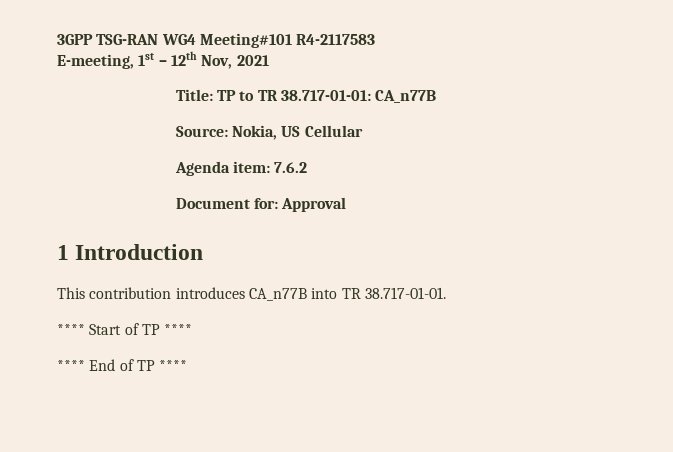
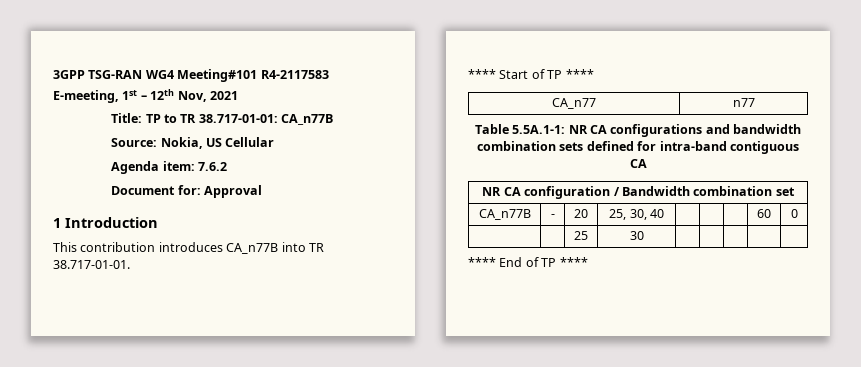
+ CA_n77 | n77
+ Table 5.5A.1-1: NR CA configurations and bandwidth combination sets defined for intra-band contiguous CA
+ NR CA configuration / Bandwidth combination set
+ CA_n77B | - | 20 | 25, 30, 40 | | | | 60 | 0
+ | | 25 | 30 | | | | |

